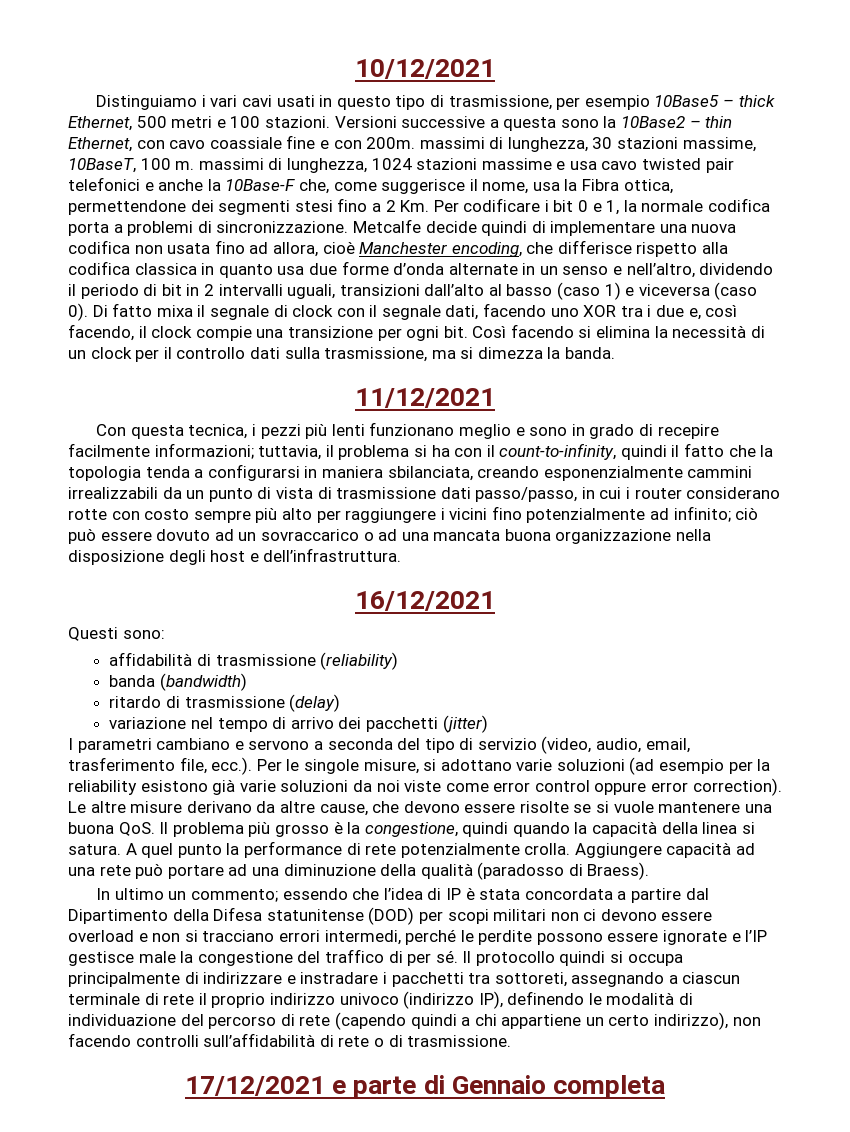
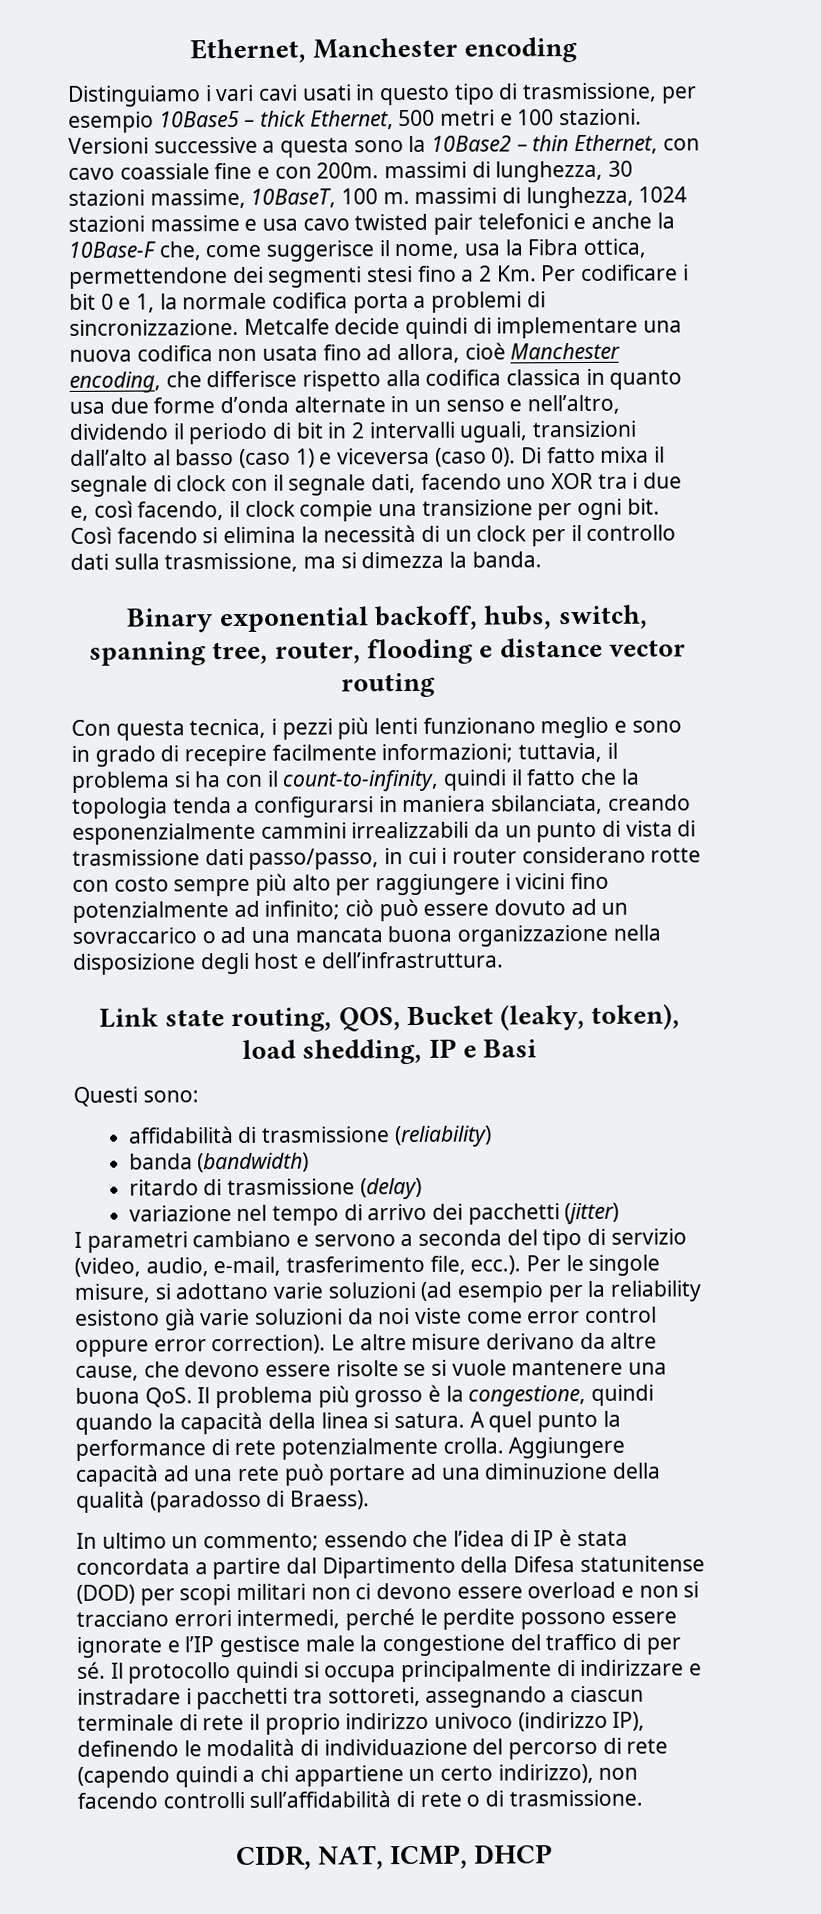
- 10/12/2021
+ Ethernet, Manchester encoding
- 11/12/2021
+ Binary exponential backoff, hubs, switch, spanning tree, router, flooding e distance vector routing
- 16/12/2021
+ Link state routing, QOS, Bucket (leaky, token), load shedding, IP e Basi
- I parametri cambiano e servono a seconda del tipo di servizio (video, audio, email, trasferimento file, ecc.). Per le singole misure, si adottano varie soluzioni (ad esempio per la reliability esistono già varie soluzioni da noi viste come error control oppure error correction).
+ I parametri cambiano e servono a seconda del tipo di servizio (video, audio, e-mail, trasferimento file, ecc.). Per le singole misure, si adottano varie soluzioni (ad esempio per la reliability esistono già varie soluzioni da noi viste come error control oppure error correction).
- 17/12/2021 e parte di Gennaio completa
+ CIDR, NAT, ICMP, DHCP

